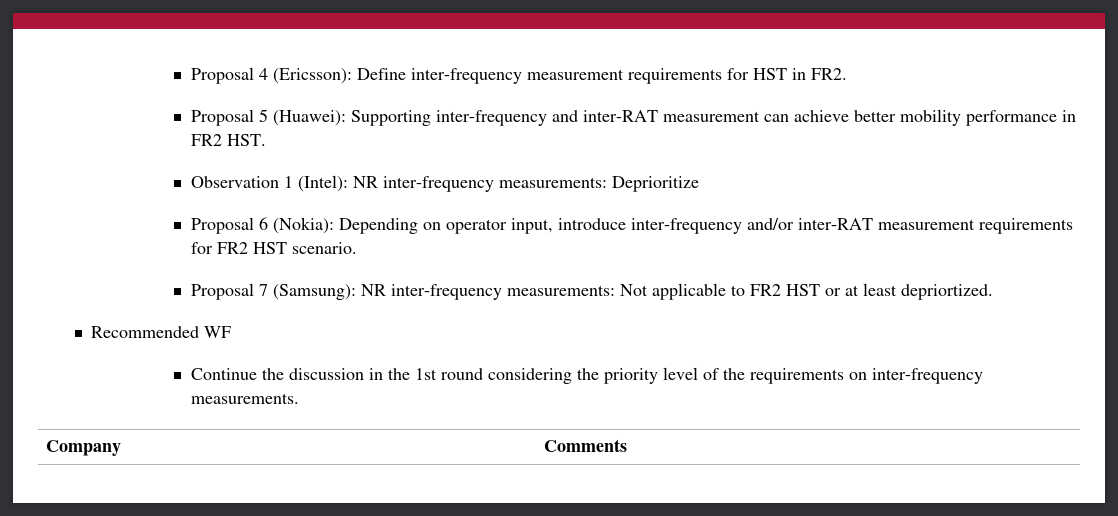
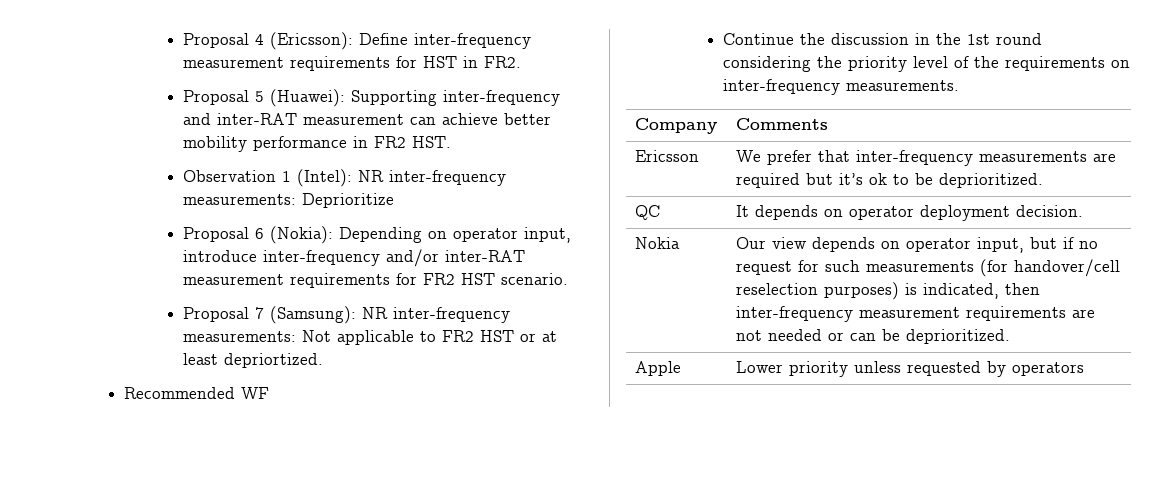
+ Ericsson | We prefer that inter-frequency measurements are required but it’s ok to be deprioritized.
+ QC | It depends on operator deployment decision.
+ Nokia | Our view depends on operator input, but if no request for such measurements (for handover/cell reselection purposes) is indicated, then inter-frequency measurement requirements are not needed or can be deprioritized.
+ Apple | Lower priority unless requested by operators

